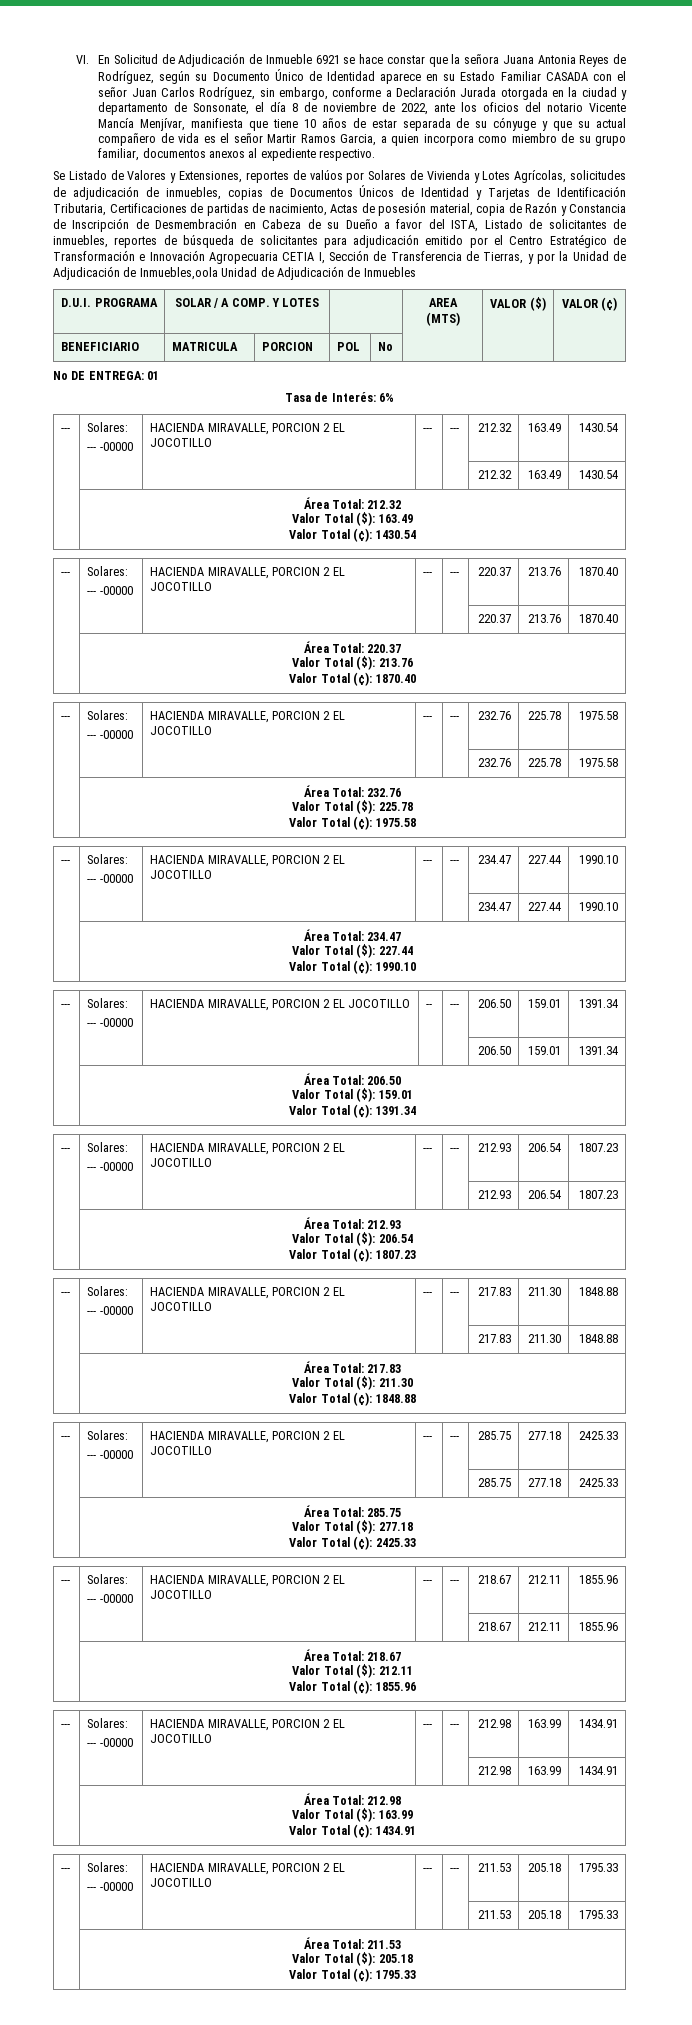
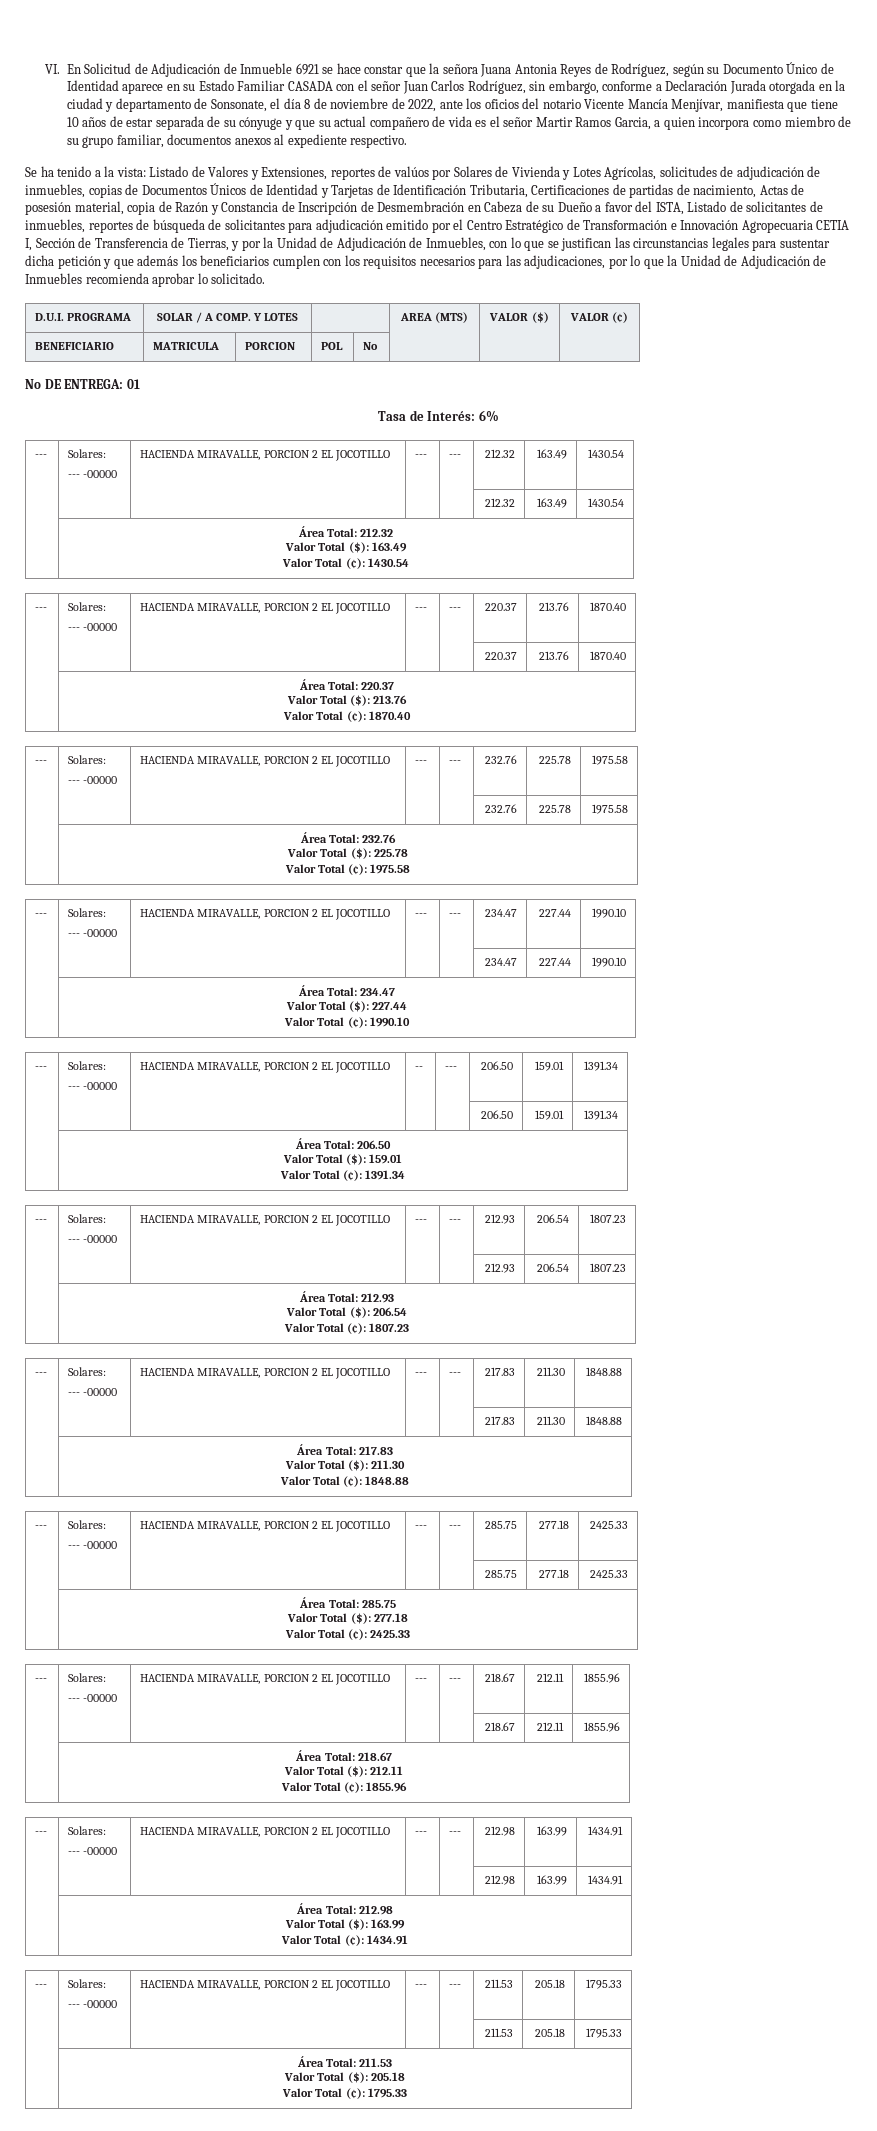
- Se Listado de Valores y Extensiones, reportes de valúos por Solares de Vivienda y Lotes Agrícolas, solicitudes de adjudicación de inmuebles, copias de Documentos Únicos de Identidad y Tarjetas de Identificación Tributaria, Certificaciones de partidas de nacimiento, Actas de posesión material, copia de Razón y Constancia de Inscripción de Desmembración en Cabeza de su Dueño a favor del ISTA, Listado de solicitantes de inmuebles, reportes de búsqueda de solicitantes para adjudicación emitido por el Centro Estratégico de Transformación e Innovación Agropecuaria CETIA I, Sección de Transferencia de Tierras, y por la Unidad de Adjudicación de Inmuebles,oola Unidad de Adjudicación de Inmuebles
+ Se ha tenido a la vista: Listado de Valores y Extensiones, reportes de valúos por Solares de Vivienda y Lotes Agrícolas, solicitudes de adjudicación de inmuebles, copias de Documentos Únicos de Identidad y Tarjetas de Identificación Tributaria, Certificaciones de partidas de nacimiento, Actas de posesión material, copia de Razón y Constancia de Inscripción de Desmembración en Cabeza de su Dueño a favor del ISTA, Listado de solicitantes de inmuebles, reportes de búsqueda de solicitantes para adjudicación emitido por el Centro Estratégico de Transformación e Innovación Agropecuaria CETIA I, Sección de Transferencia de Tierras, y por la Unidad de Adjudicación de Inmuebles, con lo que se justifican las circunstancias legales para sustentar dicha petición y que además los beneficiarios cumplen con los requisitos necesarios para las adjudicaciones, por lo que la Unidad de Adjudicación de Inmuebles recomienda aprobar lo solicitado.

